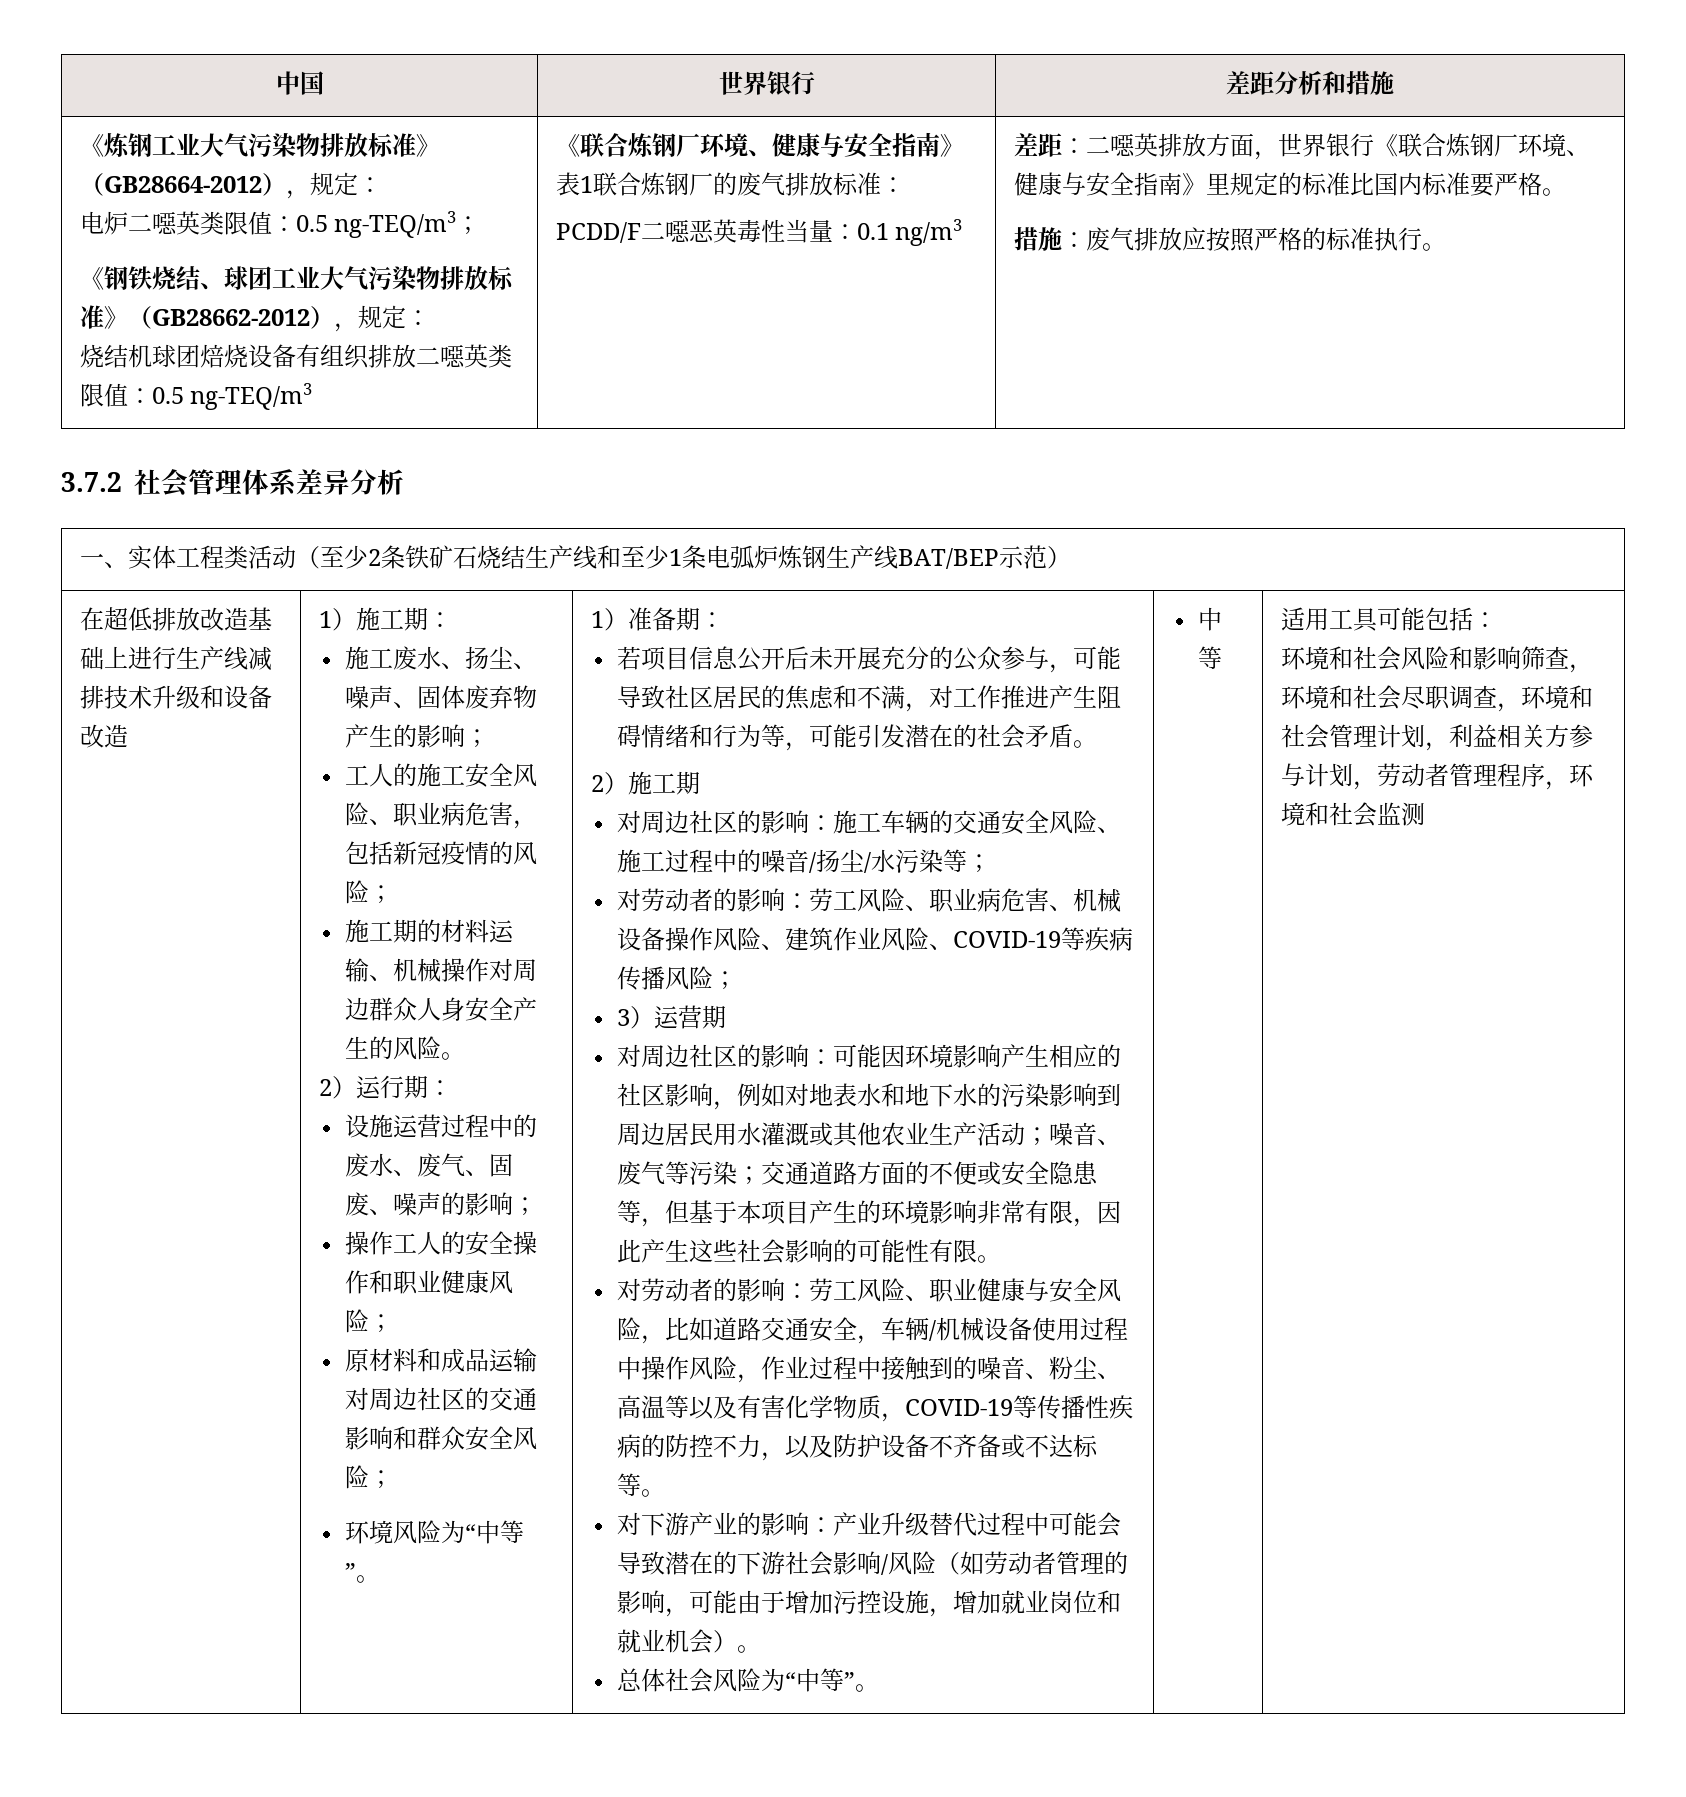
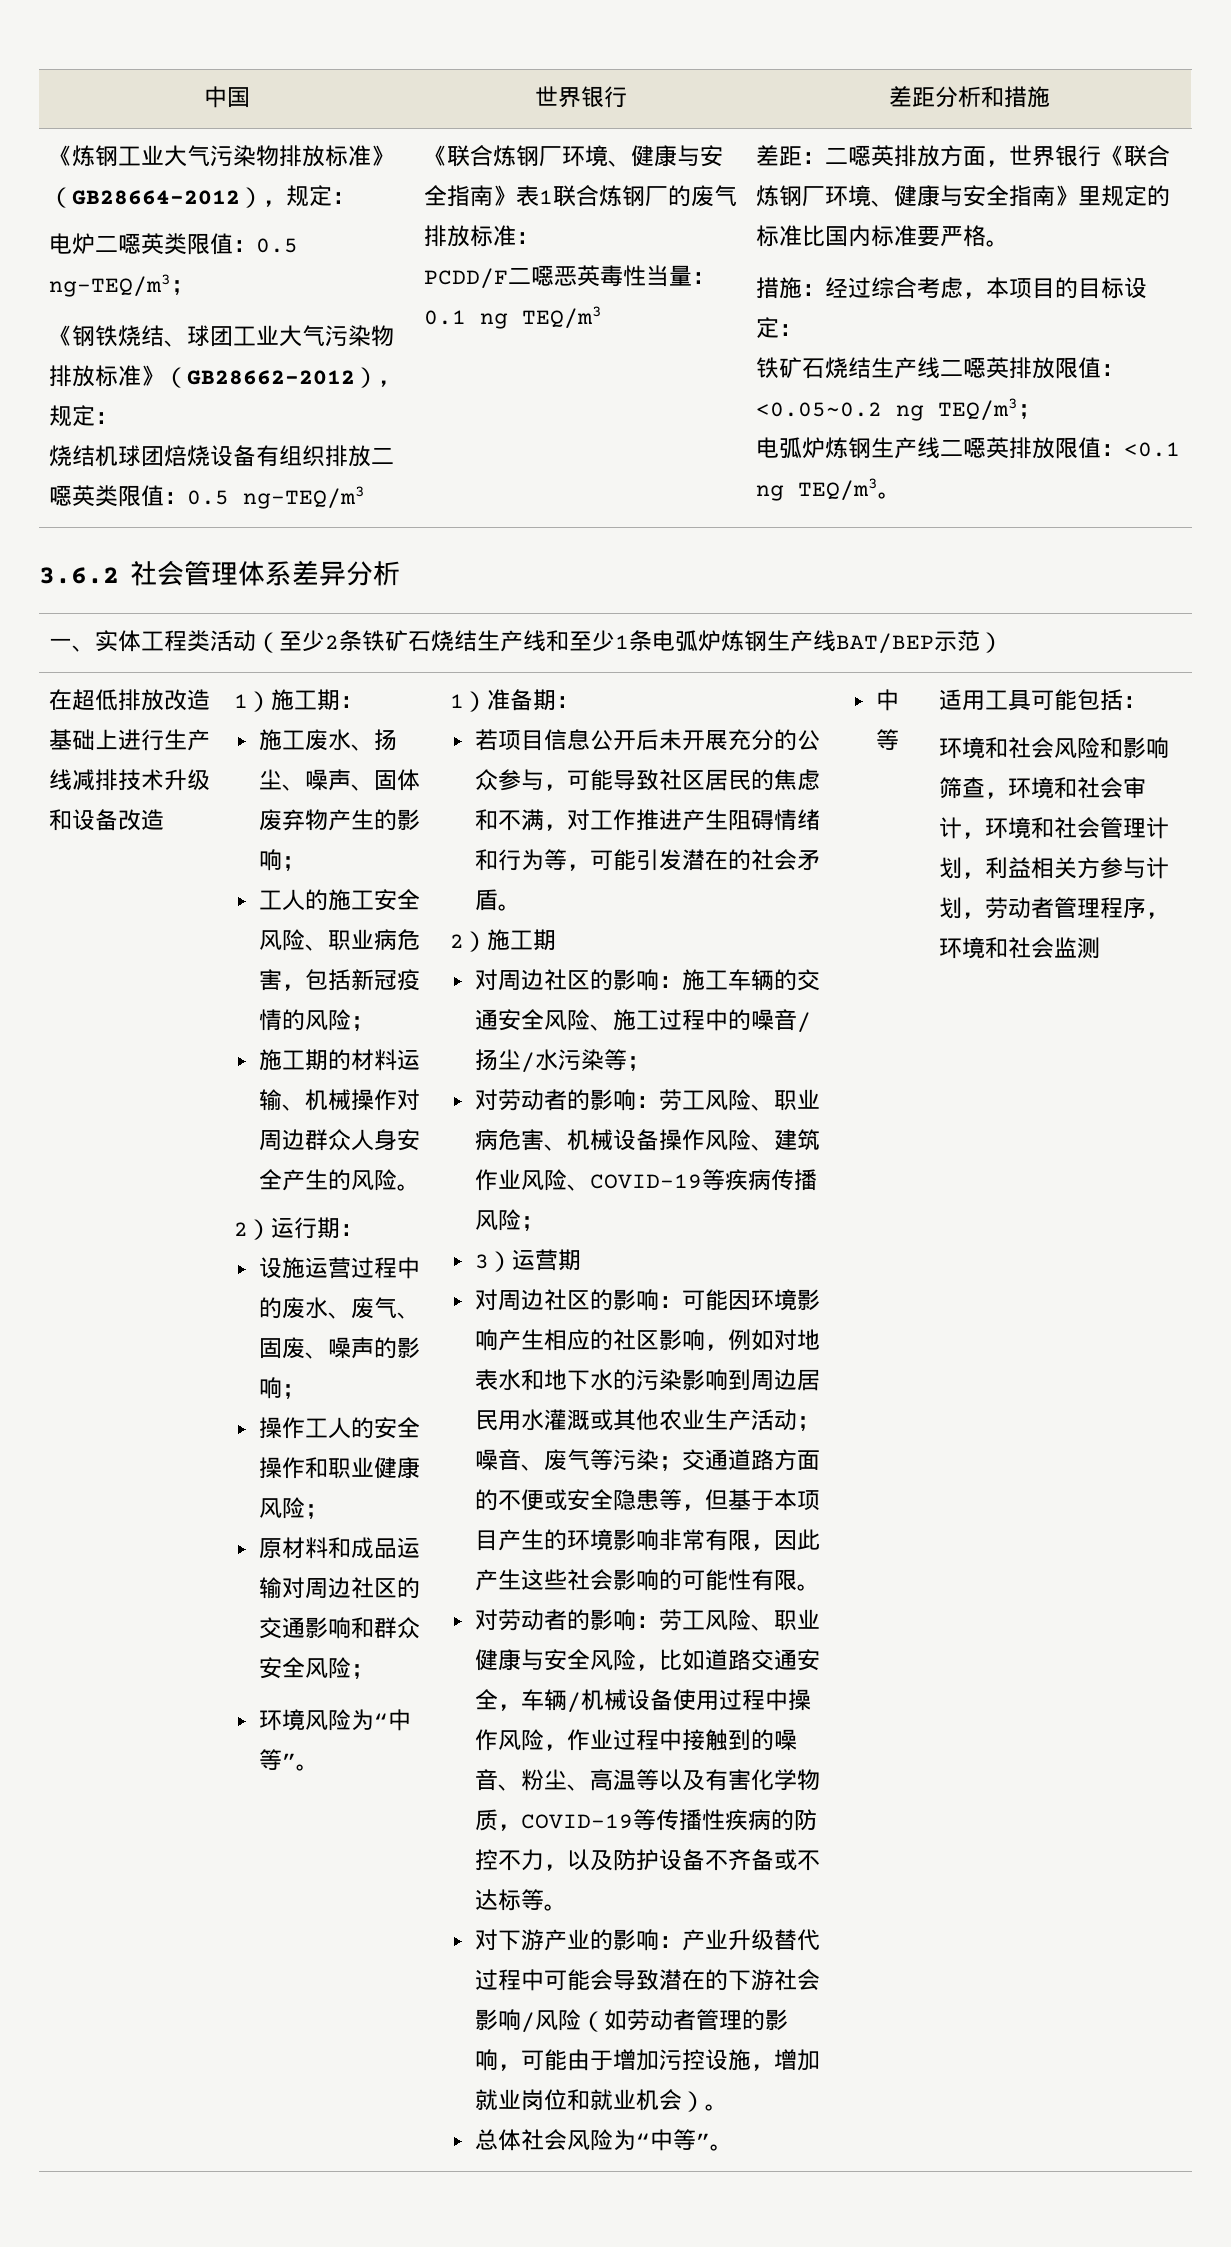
- PCDD/F二噁恶英毒性当量：0.1 ng/m3
+ PCDD/F二噁恶英毒性当量：0.1 ng TEQ/m3
- 措施：废气排放应按照严格的标准执行。
- 3.7.2社会管理体系差异分析
+ 措施：经过综合考虑，本项目的目标设定：
+ 铁矿石烧结生产线二噁英排放限值：<0.05~0.2 ng TEQ/m3；
+ 电弧炉炼钢生产线二噁英排放限值：<0.1 ng TEQ/m3。
+ 3.6.2社会管理体系差异分析
- 环境和社会风险和影响筛查，环境和社会尽职调查，环境和社会管理计划，利益相关方参与计划，劳动者管理程序，环境和社会监测
+ 环境和社会风险和影响筛查，环境和社会审计，环境和社会管理计划，利益相关方参与计划，劳动者管理程序，环境和社会监测

